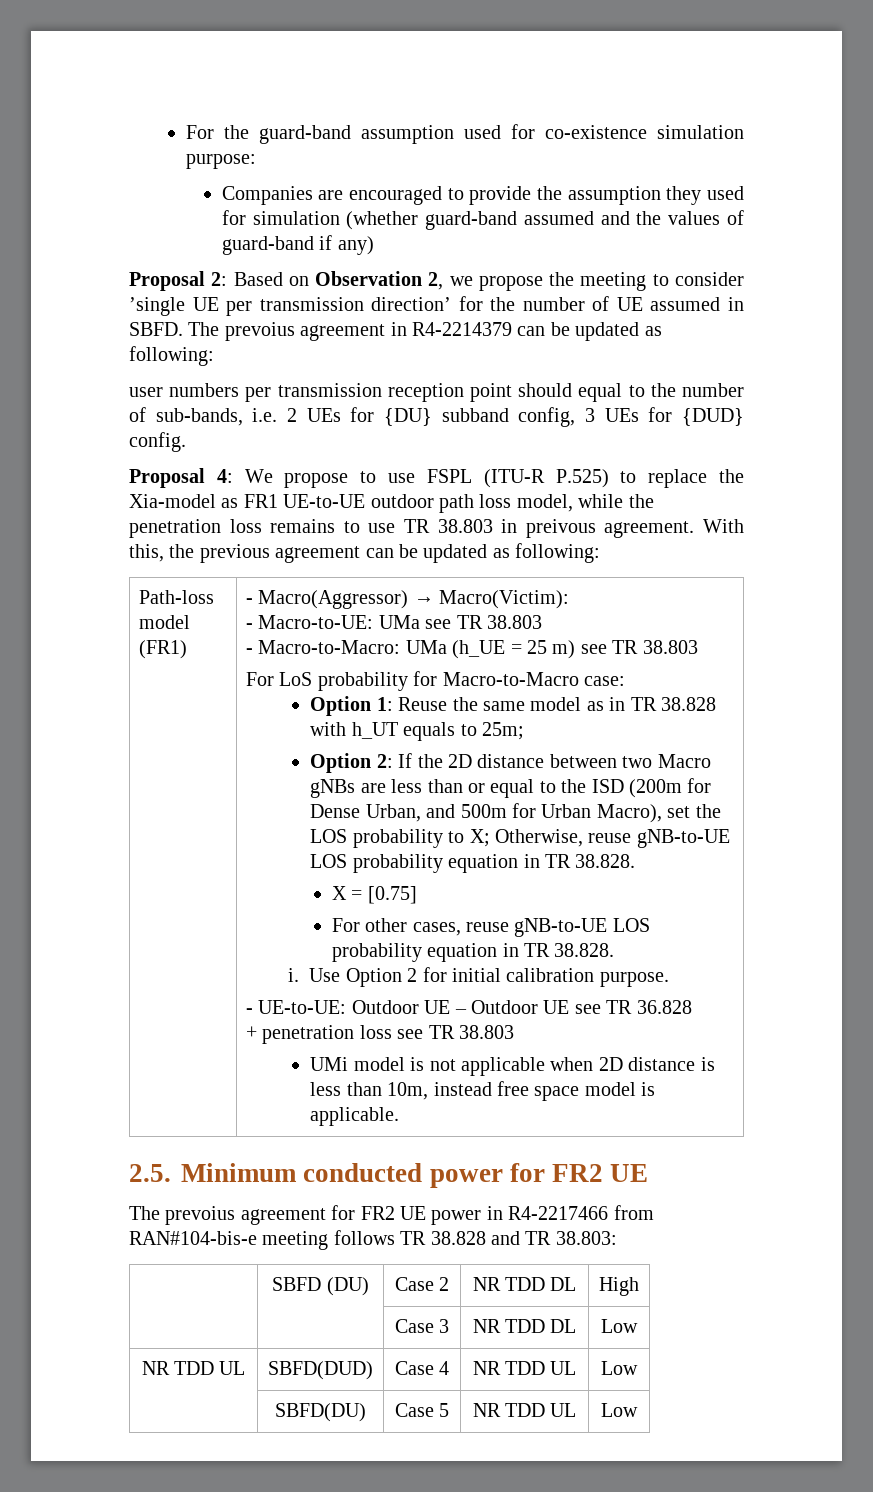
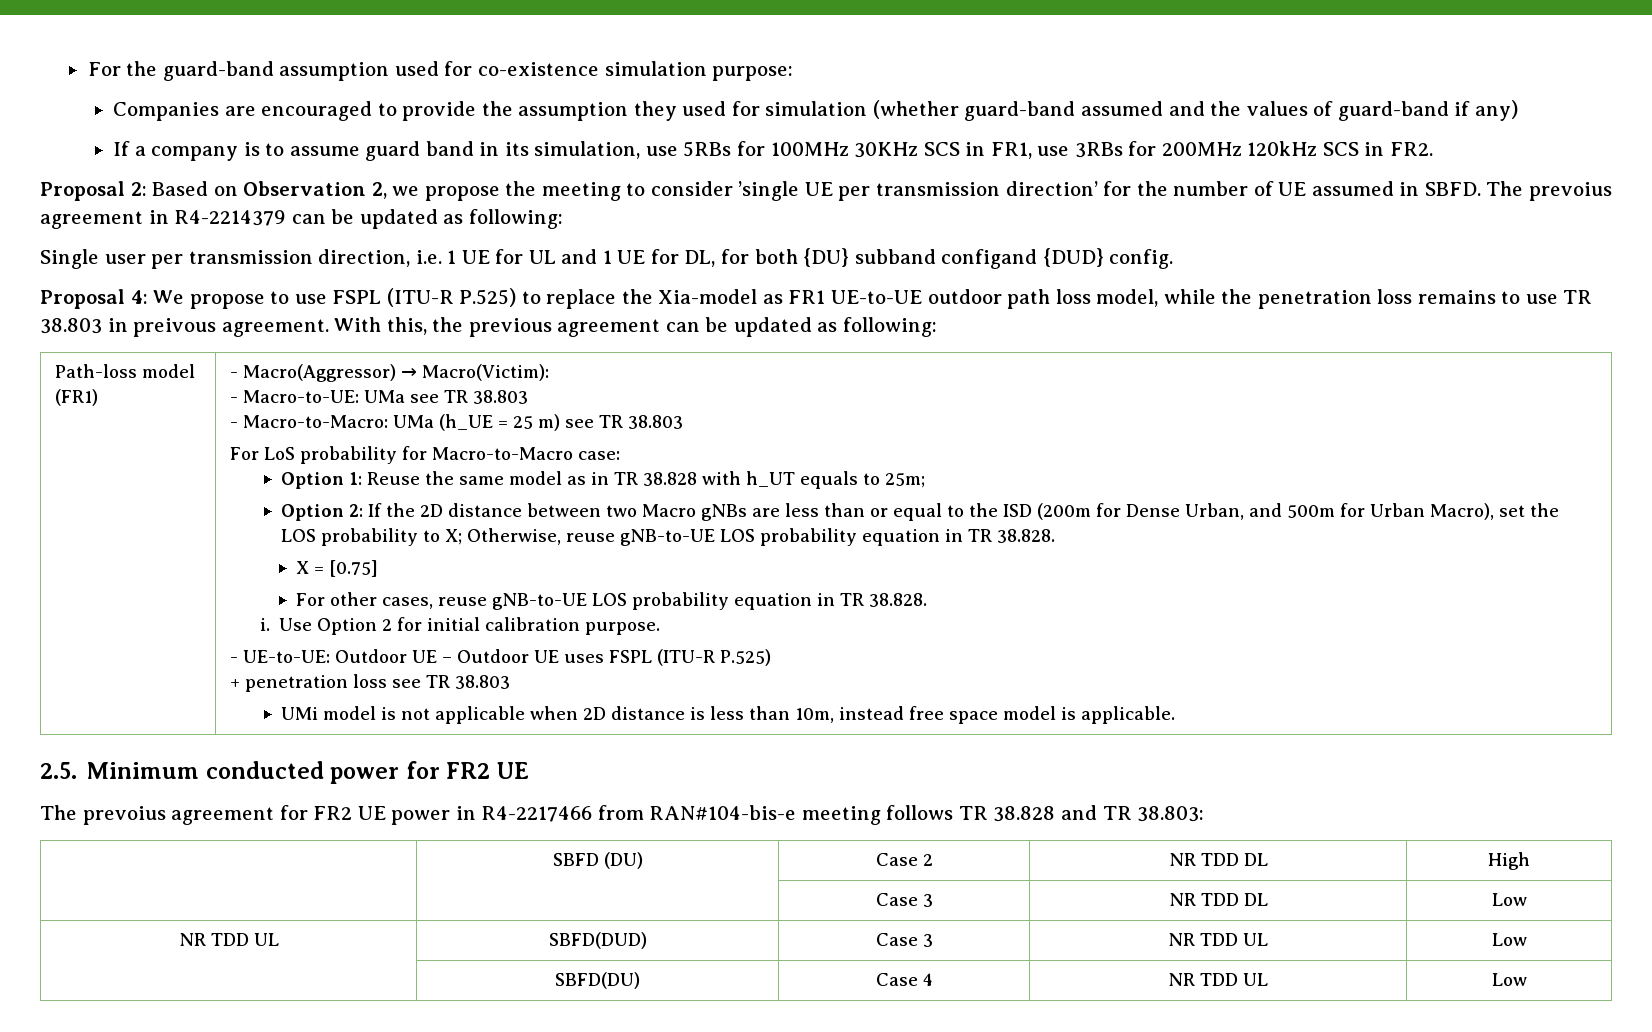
+ If a company is to assume guard band in its simulation, use 5RBs for 100MHz 30KHz SCS in FR1, use 3RBs for 200MHz 120kHz SCS in FR2.
- user numbers per transmission reception point should equal to the number of sub-bands, i.e. 2 UEs for {DU} subband config, 3 UEs for {DUD} config.
+ Single user per transmission direction, i.e. 1 UE for UL and 1 UE for DL, for both {DU} subband configand {DUD} config.
- - UE-to-UE: Outdoor UE – Outdoor UE see TR 36.828
+ - UE-to-UE: Outdoor UE – Outdoor UE uses FSPL (ITU-R P.525)
- NR TDD UL | SBFD(DUD) | Case 4 | NR TDD UL | Low
+ NR TDD UL | SBFD(DUD) | Case 3 | NR TDD UL | Low
- | SBFD(DU) | Case 5 | NR TDD UL | Low
+ | SBFD(DU) | Case 4 | NR TDD UL | Low

